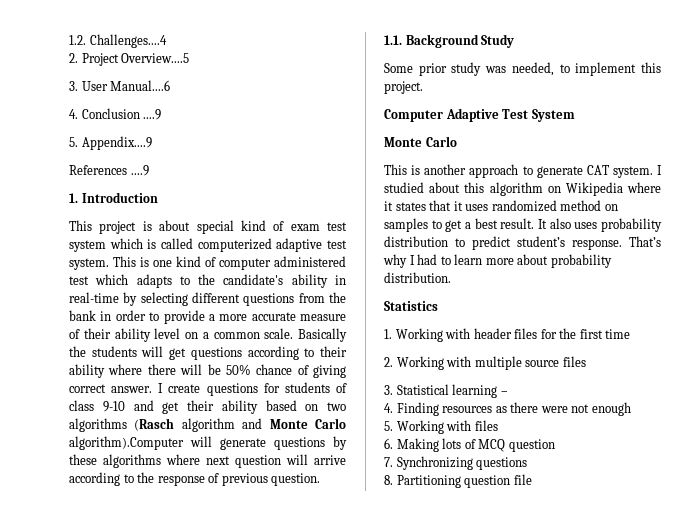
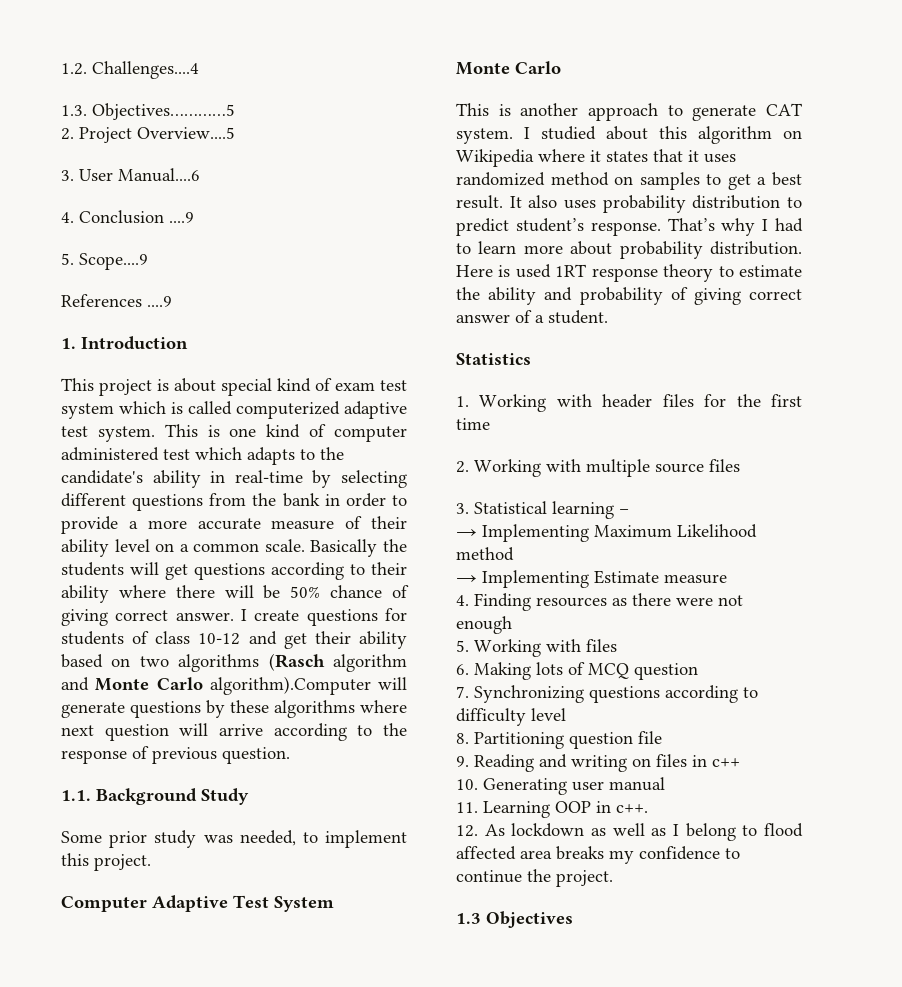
+ 1.3. Objectives…………5
- 5. Appendix....9
+ 5. Scope....9
- I create questions for students of class 9-10 and get their ability based on two algorithms (Rasch algorithm and Monte Carlo algorithm).Computer will generate questions by these algorithms where next question will arrive according to the response of previous question.
+ I create questions for students of class 10-12 and get their ability based on two algorithms (Rasch algorithm and Monte Carlo algorithm).Computer will generate questions by these algorithms where next question will arrive according to the response of previous question.
+ Here is used 1RT response theory to estimate the ability and probability of giving correct answer of a student.
+ → Implementing Maximum Likelihood method
+ → Implementing Estimate measure
- 7. Synchronizing questions
+ 7. Synchronizing questions according to difficulty level
+ 9. Reading and writing on files in c++
+ 10. Generating user manual
+ 11. Learning OOP in c++.
+ 12. As lockdown as well as I belong to flood affected area breaks my confidence to continue the project.
+ 1.3 Objectives

